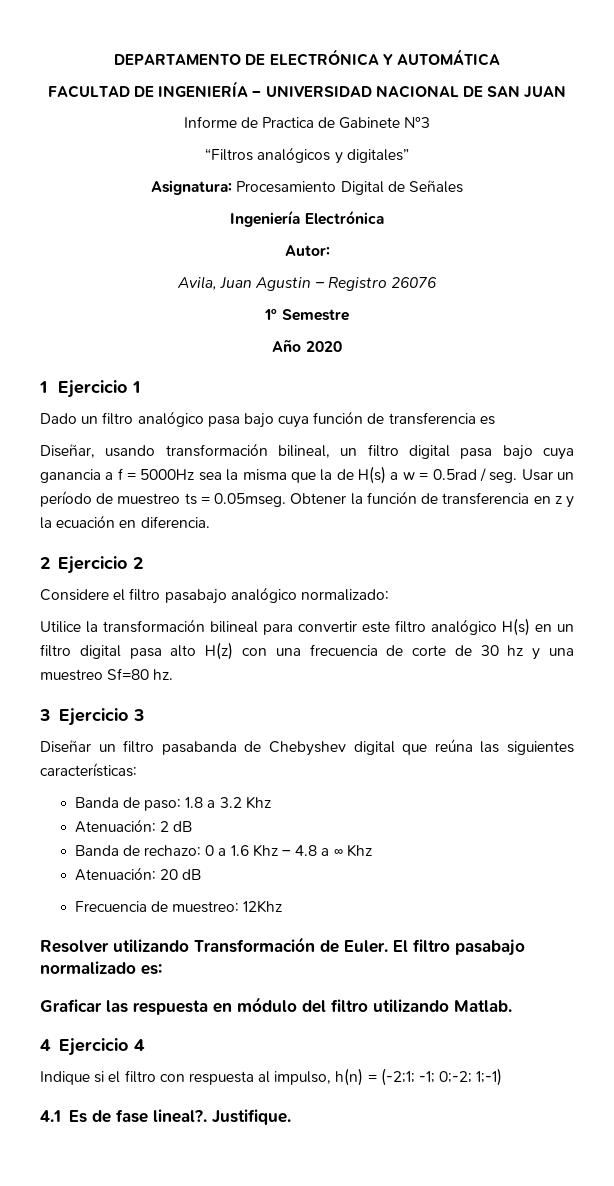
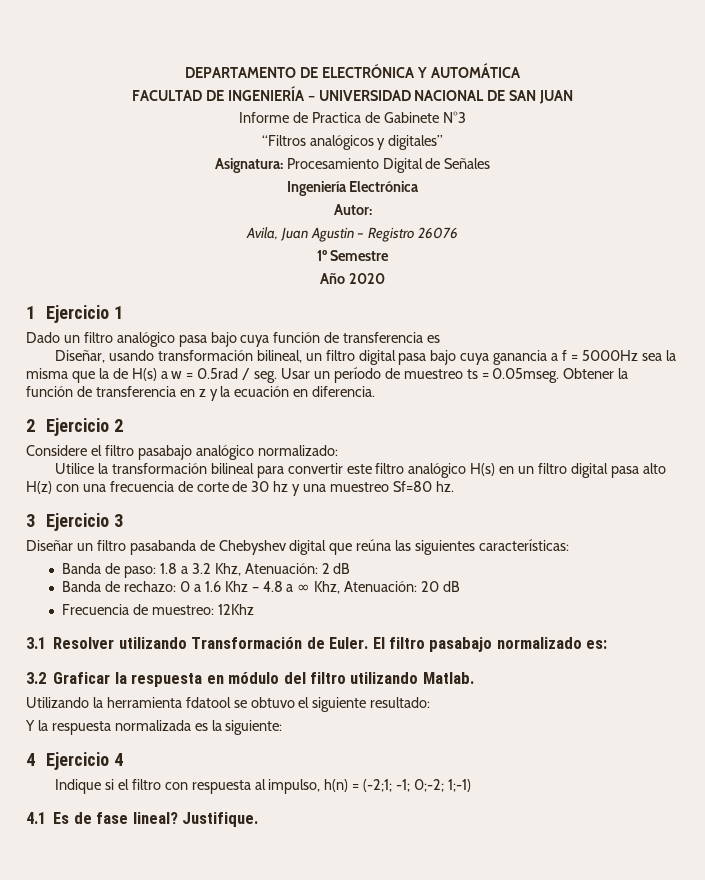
- Banda de paso: 1.8 a 3.2 Khz
- Atenuación: 2 dB
+ Banda de paso: 1.8 a 3.2 Khz, Atenuación: 2 dB
- Banda de rechazo: 0 a 1.6 Khz – 4.8 a ∞ Khz
- Atenuación: 20 dB
+ Banda de rechazo: 0 a 1.6 Khz – 4.8 a ∞ Khz, Atenuación: 20 dB
- Resolver utilizando Transformación de Euler.
+ 3.1 Resolver utilizando Transformación de Euler.
- Graficar las respuesta en módulo del filtro utilizando Matlab.
+ 3.2 Graficar la respuesta en módulo del filtro utilizando Matlab.
+ Utilizando la herramienta fdatool se obtuvo el siguiente resultado:
+ Y la respuesta normalizada es la siguiente:
- 4.1 Es de fase lineal?.
+ 4.1 Es de fase lineal?

